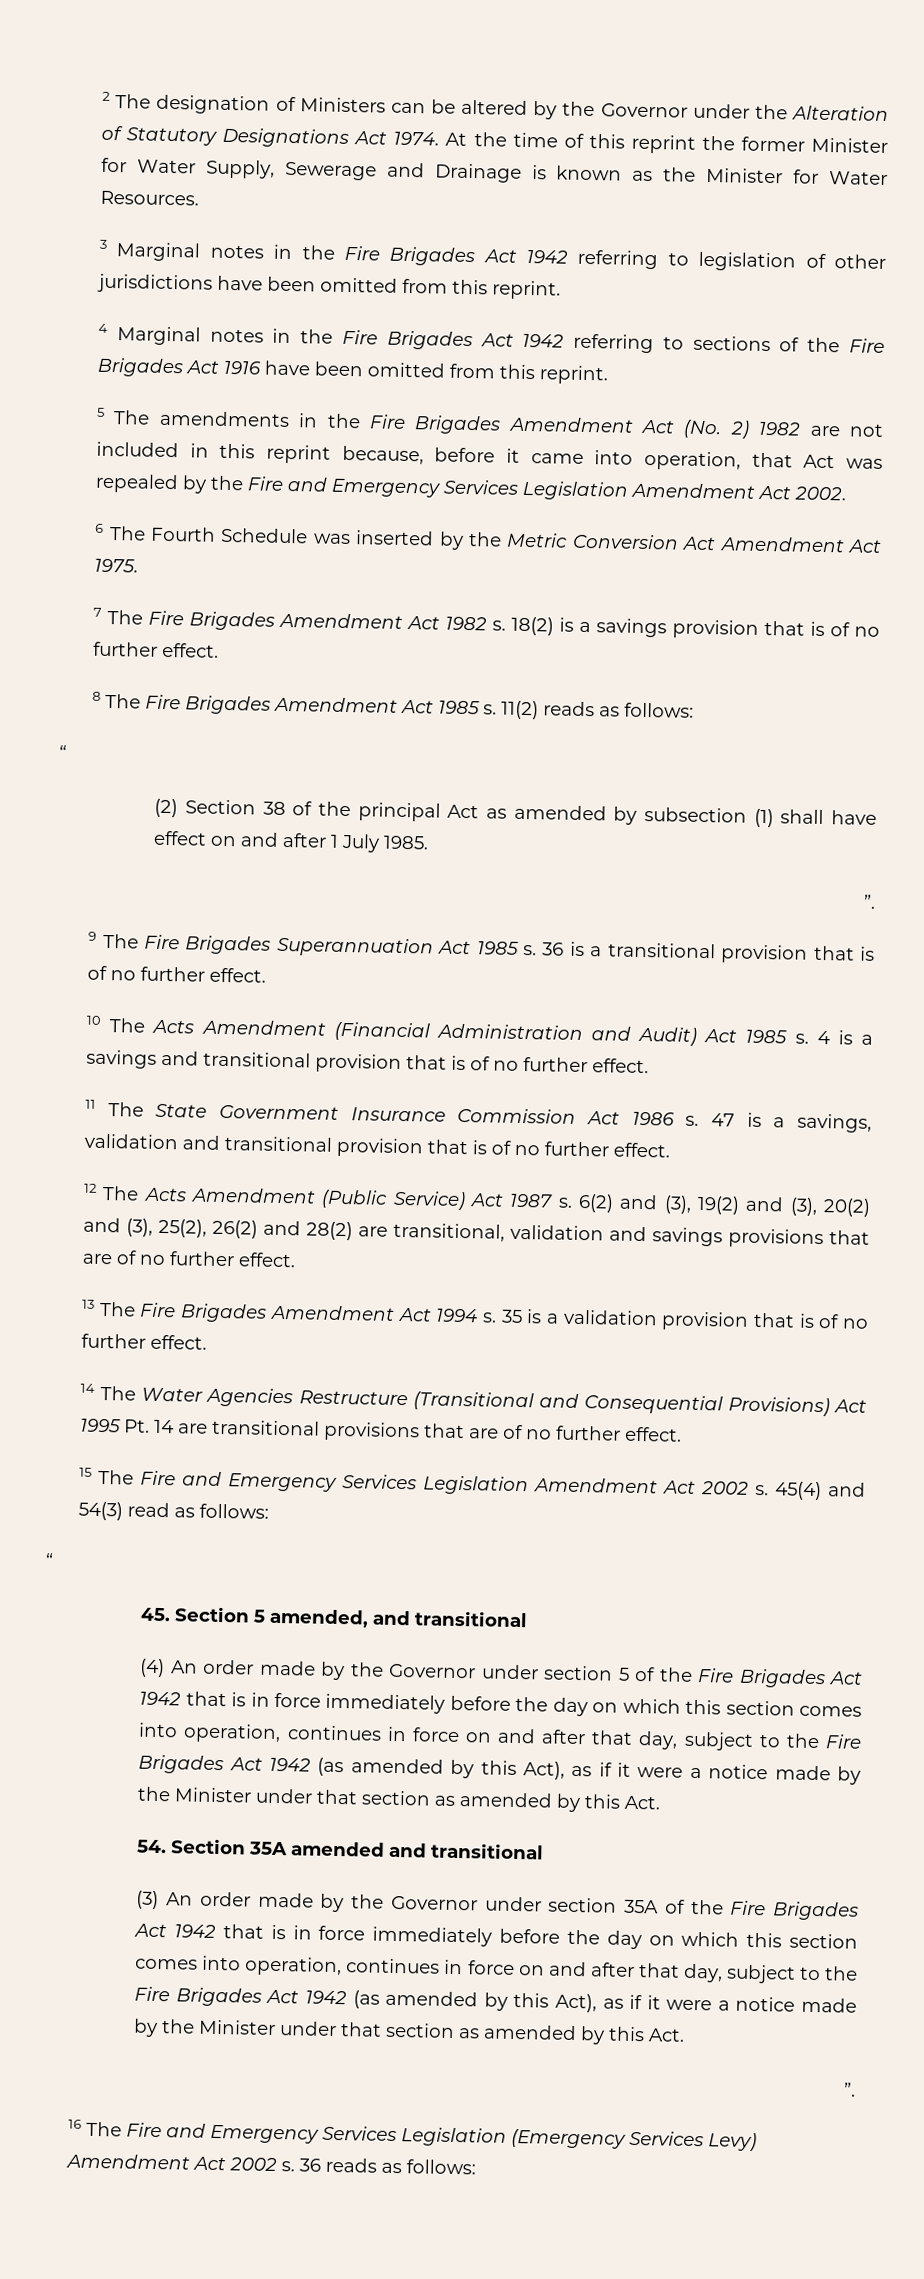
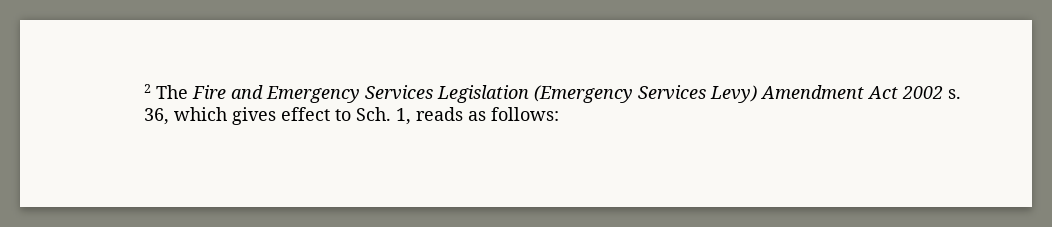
- 2 The designation of Ministers can be altered by the Governor under the Alteration of Statutory Designations Act 1974. At the time of this reprint the former Minister for Water Supply, Sewerage and Drainage is known as the Minister for Water Resources.
- 3 Marginal notes in the Fire Brigades Act 1942 referring to legislation of other jurisdictions have been omitted from this reprint.
- 4 Marginal notes in the Fire Brigades Act 1942 referring to sections of the Fire Brigades Act 1916 have been omitted from this reprint.
- 5 The amendments in the Fire Brigades Amendment Act (No. 2) 1982 are not included in this reprint because, before it came into operation, that Act was repealed by the Fire and Emergency Services Legislation Amendment Act 2002.
- 6 The Fourth Schedule was inserted by the Metric Conversion Act Amendment Act 1975.
- 7 The Fire Brigades Amendment Act 1982 s. 18(2) is a savings provision that is of no further effect.
- 8 The Fire Brigades Amendment Act 1985 s. 11(2) reads as follows:
- “
- (2) Section 38 of the principal Act as amended by subsection (1) shall have effect on and after 1 July 1985.
- ”.
- 9 The Fire Brigades Superannuation Act 1985 s. 36 is a transitional provision that is of no further effect.
- 10 The Acts Amendment (Financial Administration and Audit) Act 1985 s. 4 is a savings and transitional provision that is of no further effect.
- 11 The State Government Insurance Commission Act 1986 s. 47 is a savings, validation and transitional provision that is of no further effect.
- 12 The Acts Amendment (Public Service) Act 1987 s. 6(2) and (3), 19(2) and (3), 20(2) and (3), 25(2), 26(2) and 28(2) are transitional, validation and savings provisions that are of no further effect.
- 13 The Fire Brigades Amendment Act 1994 s. 35 is a validation provision that is of no further effect.
- 14 The Water Agencies Restructure (Transitional and Consequential Provisions) Act 1995 Pt. 14 are transitional provisions that are of no further effect.
- 15 The Fire and Emergency Services Legislation Amendment Act 2002 s. 45(4) and 54(3) read as follows:
- “
- 45. Section 5 amended, and transitional
- (4) An order made by the Governor under section 5 of the Fire Brigades Act 1942 that is in force immediately before the day on which this section comes into operation, continues in force on and after that day, subject to the Fire Brigades Act 1942 (as amended by this Act), as if it were a notice made by the Minister under that section as amended by this Act.
- 54. Section 35A amended and transitional
- (3) An order made by the Governor under section 35A of the Fire Brigades Act 1942 that is in force immediately before the day on which this section comes into operation, continues in force on and after that day, subject to the Fire Brigades Act 1942 (as amended by this Act), as if it were a notice made by the Minister under that section as amended by this Act.
- ”.
- 16 The Fire and Emergency Services Legislation (Emergency Services Levy) Amendment Act 2002 s.
+ 2 The Fire and Emergency Services Legislation (Emergency Services Levy) Amendment Act 2002 s.
- 36 reads as follows:
+ 36, which gives effect to Sch. 1, reads as follows:

